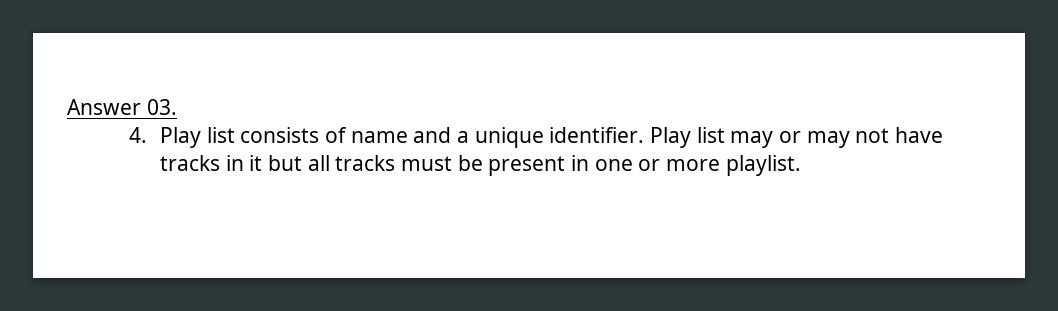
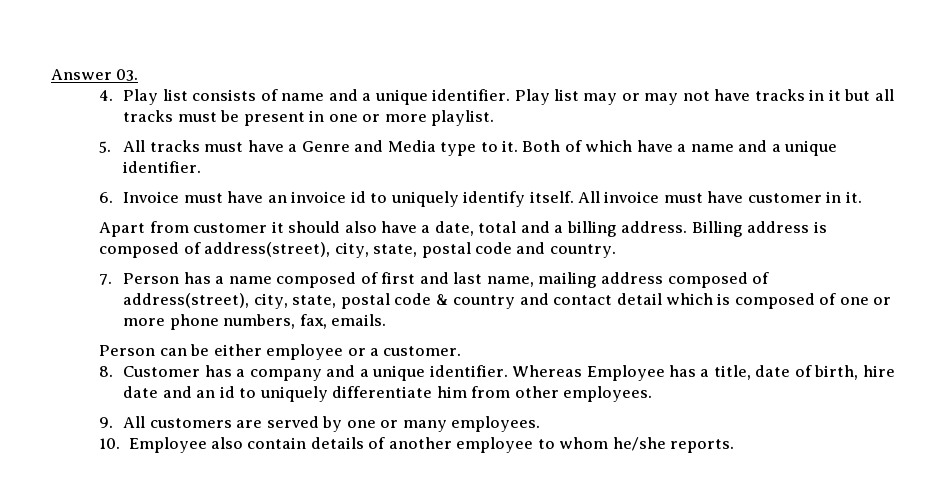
+ 5. All tracks must have a Genre and Media type to it. Both of which have a name and a unique identifier.
+ 6. Invoice must have an invoice id to uniquely identify itself. All invoice must have customer in it.
+ Apart from customer it should also have a date, total and a billing address. Billing address is composed of address(street), city, state, postal code and country.
+ 7. Person has a name composed of first and last name, mailing address composed of address(street), city, state, postal code & country and contact detail which is composed of one or more phone numbers, fax, emails.
+ Person can be either employee or a customer.
+ 8. Customer has a company and a unique identifier. Whereas Employee has a title, date of birth, hire date and an id to uniquely differentiate him from other employees.
+ 9. All customers are served by one or many employees.
+ 10. Employee also contain details of another employee to whom he/she reports.

